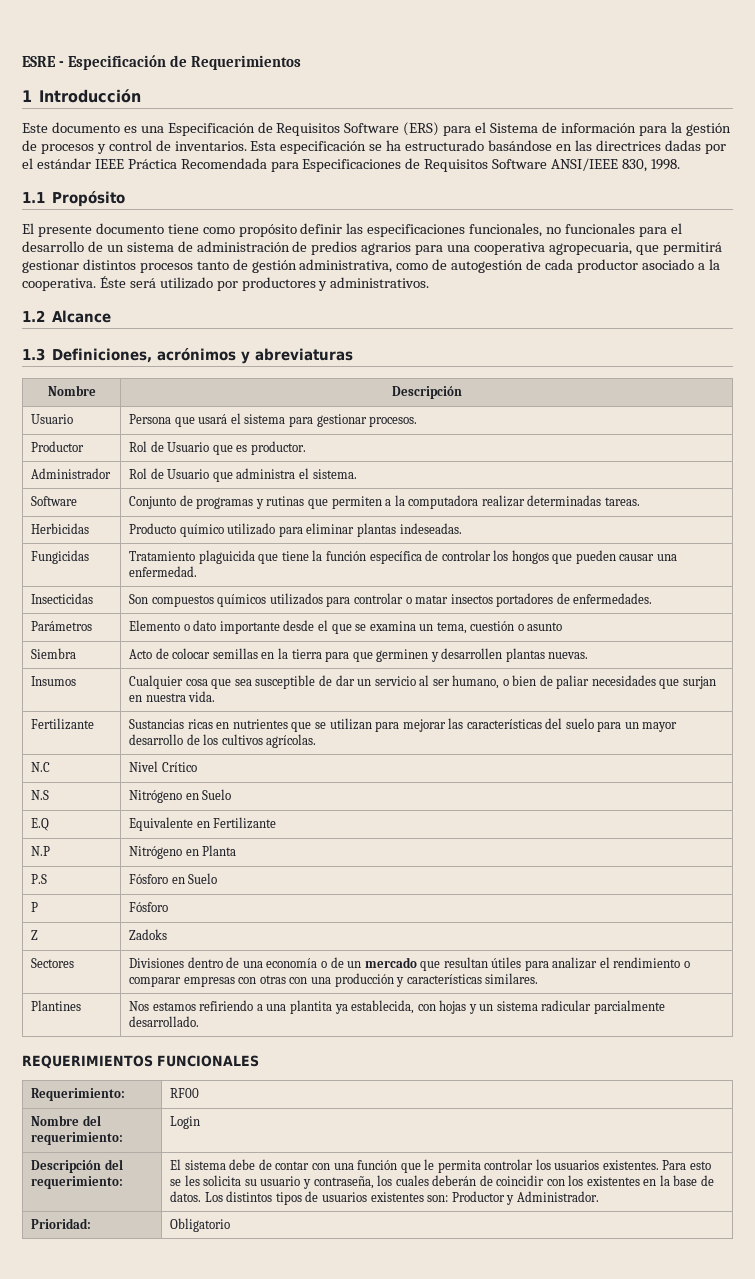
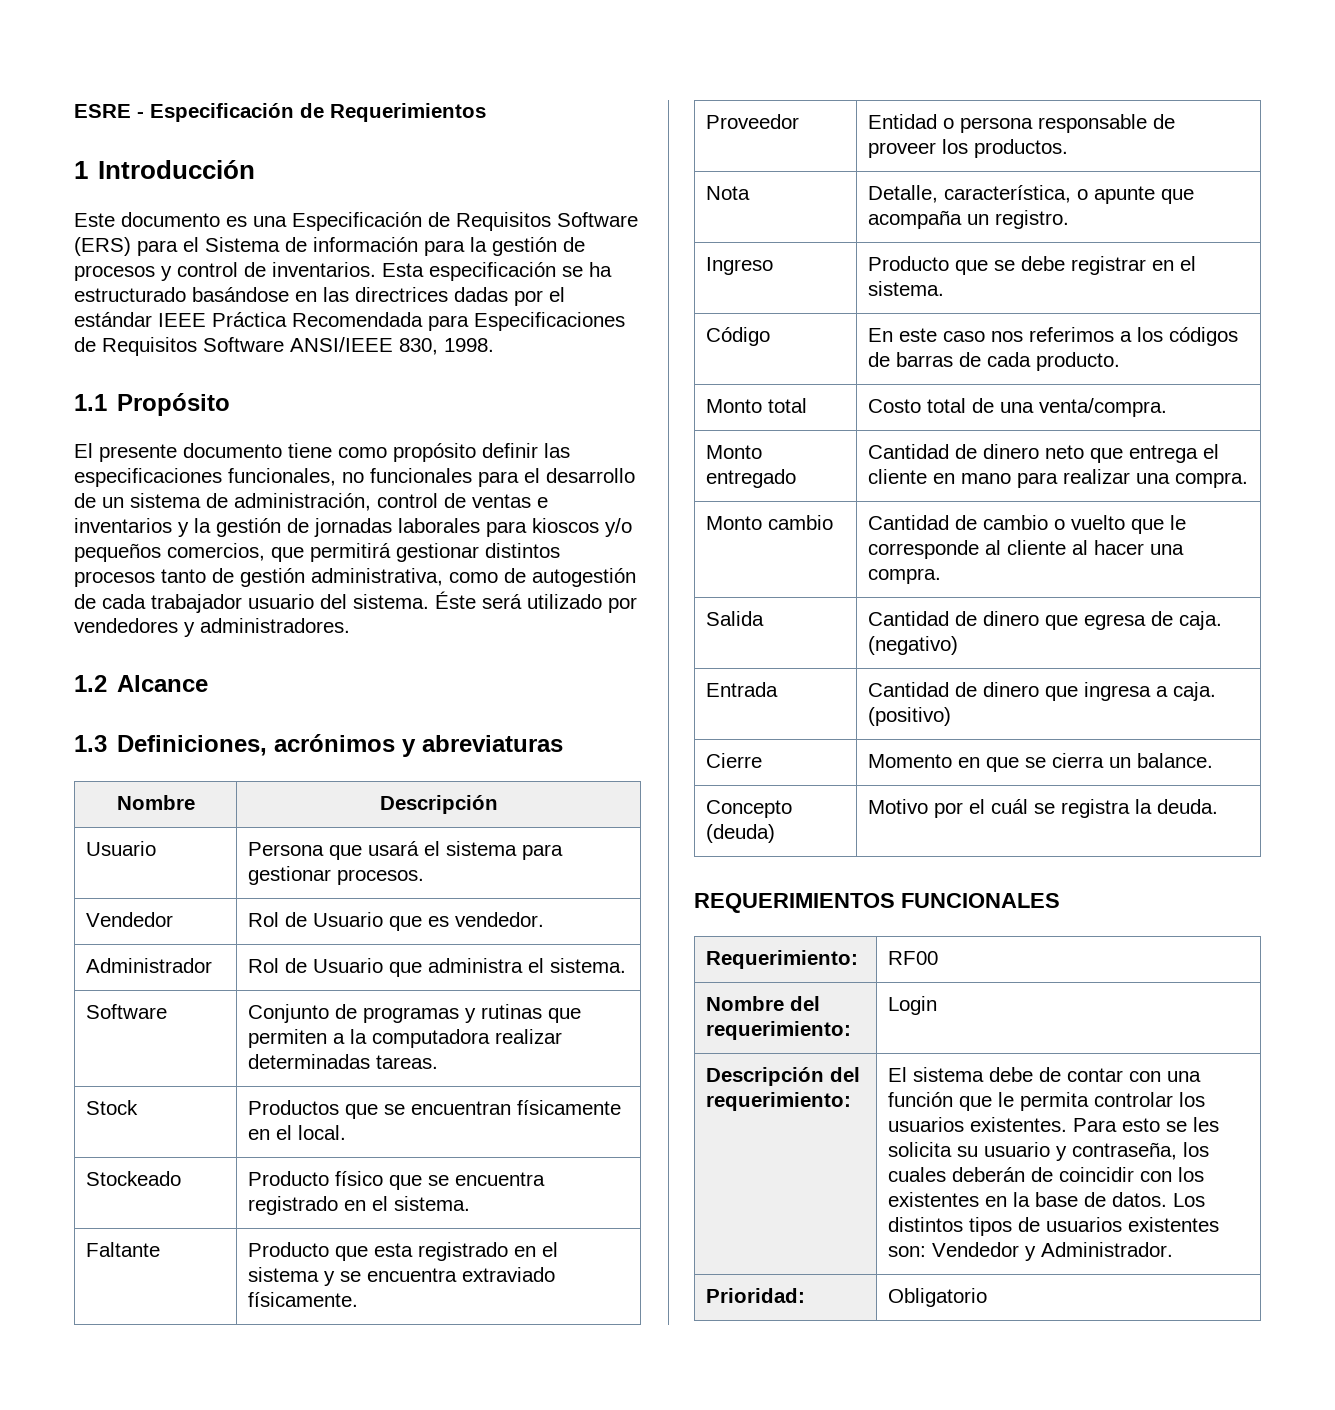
- El presente documento tiene como propósito definir las especificaciones funcionales, no funcionales para el desarrollo de un sistema de administración de predios agrarios para una cooperativa agropecuaria, que permitirá gestionar distintos procesos tanto de gestión administrativa, como de autogestión de cada productor asociado a la cooperativa.
+ El presente documento tiene como propósito definir las especificaciones funcionales, no funcionales para el desarrollo de un sistema de administración, control de ventas e inventarios y la gestión de jornadas laborales para kioscos y/o pequeños comercios, que permitirá gestionar distintos procesos tanto de gestión administrativa, como de autogestión de cada trabajador usuario del sistema.
- Éste será utilizado por productores y administrativos.
+ Éste será utilizado por vendedores y administradores.
- Productor | Rol de Usuario que es productor.
+ Vendedor | Rol de Usuario que es vendedor.
- Herbicidas | Producto químico utilizado para eliminar plantas indeseadas.
- Fungicidas | Tratamiento plaguicida que tiene la función específica de controlar los hongos que pueden causar una enfermedad.
- Insecticidas | Son compuestos químicos utilizados para controlar o matar insectos portadores de enfermedades.
- Parámetros | Elemento o dato importante desde el que se examina un tema, cuestión o asunto
- Siembra | Acto de colocar semillas en la tierra para que germinen y desarrollen plantas nuevas.
- Insumos | Cualquier cosa que sea susceptible de dar un servicio al ser humano, o bien de paliar necesidades que surjan en nuestra vida.
- Fertilizante | Sustancias ricas en nutrientes que se utilizan para mejorar las características del suelo para un mayor desarrollo de los cultivos agrícolas.
- N.C | Nivel Crítico
- N.S | Nitrógeno en Suelo
- E.Q | Equivalente en Fertilizante
- N.P | Nitrógeno en Planta
- P.S | Fósforo en Suelo
- P | Fósforo
- Z | Zadoks
- Sectores | Divisiones dentro de una economía o de un mercado que resultan útiles para analizar el rendimiento o comparar empresas con otras con una producción y características similares.
- Plantines | Nos estamos refiriendo a una plantita ya establecida, con hojas y un sistema radicular parcialmente desarrollado.
+ Stock | Productos que se encuentran físicamente en el local.
+ Stockeado | Producto físico que se encuentra registrado en el sistema.
+ Faltante | Producto que esta registrado en el sistema y se encuentra extraviado físicamente.
+ Proveedor | Entidad o persona responsable de proveer los productos.
+ Nota | Detalle, característica, o apunte que acompaña un registro.
+ Ingreso | Producto que se debe registrar en el sistema.
+ Código | En este caso nos referimos a los códigos de barras de cada producto.
+ Monto total | Costo total de una venta/compra.
+ Monto entregado | Cantidad de dinero neto que entrega el cliente en mano para realizar una compra.
+ Monto cambio | Cantidad de cambio o vuelto que le corresponde al cliente al hacer una compra.
+ Salida | Cantidad de dinero que egresa de caja. (negativo)
+ Entrada | Cantidad de dinero que ingresa a caja. (positivo)
+ Cierre | Momento en que se cierra un balance.
+ Concepto (deuda) | Motivo por el cuál se registra la deuda.
- Los distintos tipos de usuarios existentes son: Productor y Administrador.
+ Los distintos tipos de usuarios existentes son: Vendedor y Administrador.

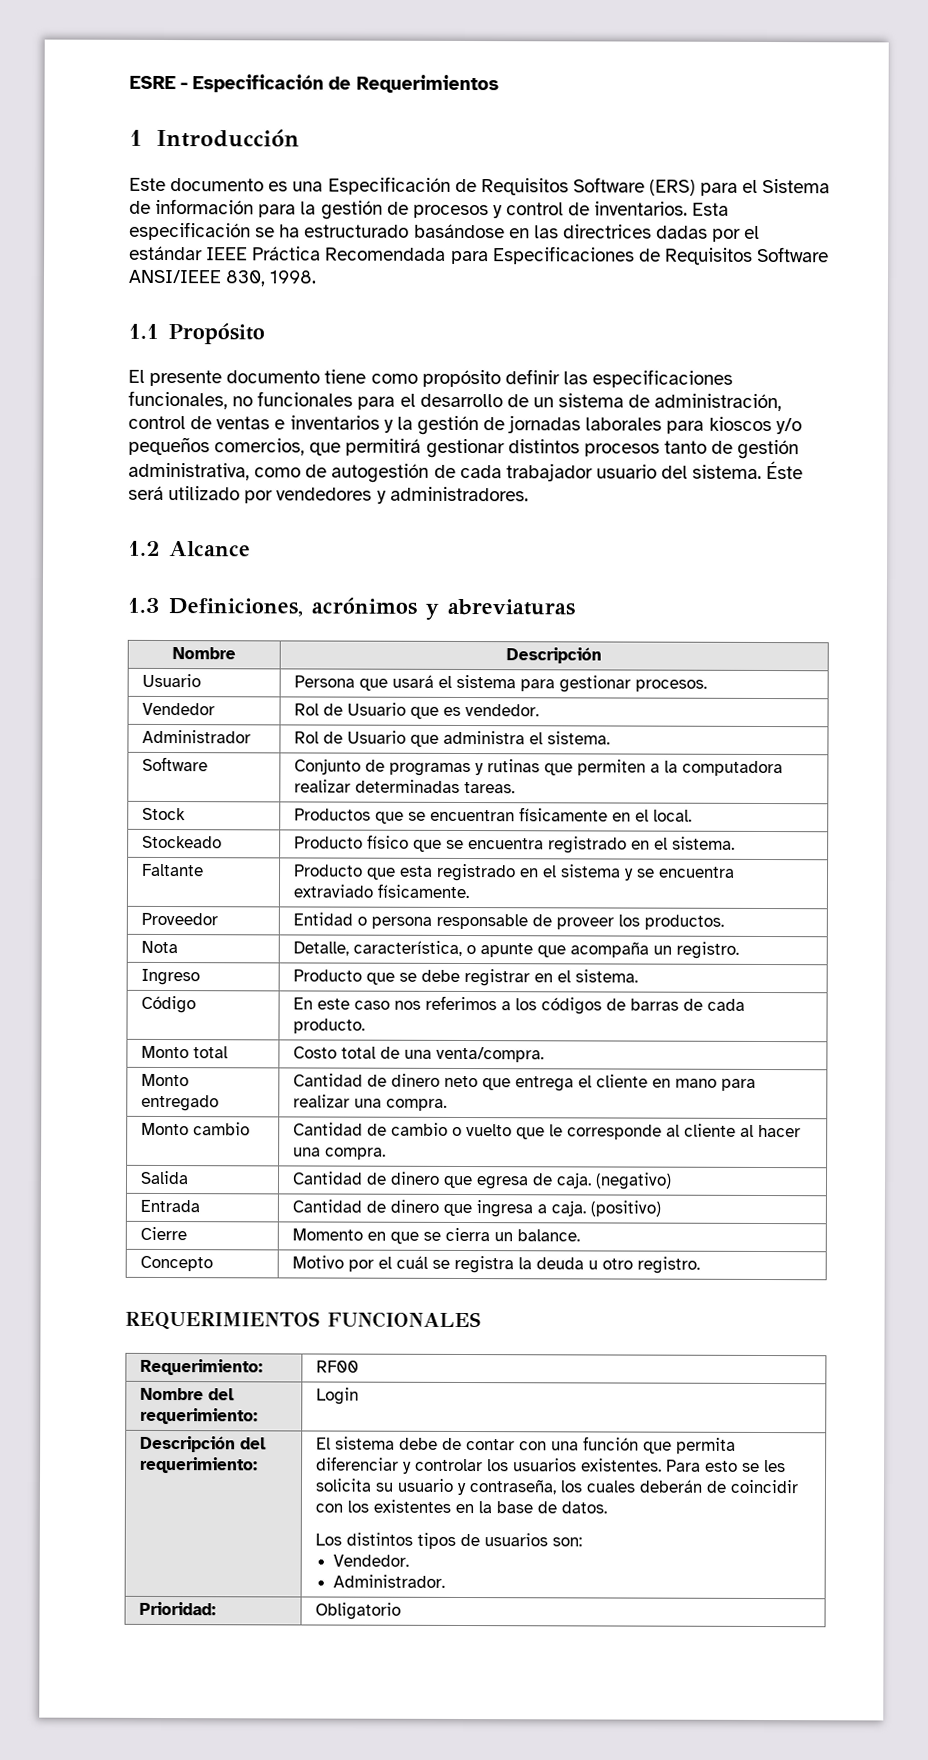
- Concepto (deuda) | Motivo por el cuál se registra la deuda.
+ Concepto | Motivo por el cuál se registra la deuda u otro registro.
- El sistema debe de contar con una función que le permita controlar los usuarios existentes.
+ El sistema debe de contar con una función que permita diferenciar y controlar los usuarios existentes.
- Para esto se les solicita su usuario y contraseña, los cuales deberán de coincidir con los existentes en la base de datos. Los distintos tipos de usuarios existentes son: Vendedor y Administrador.
+ Para esto se les solicita su usuario y contraseña, los cuales deberán de coincidir con los existentes en la base de datos.
+ Los distintos tipos de usuarios son:
+ Vendedor.
+ Administrador.

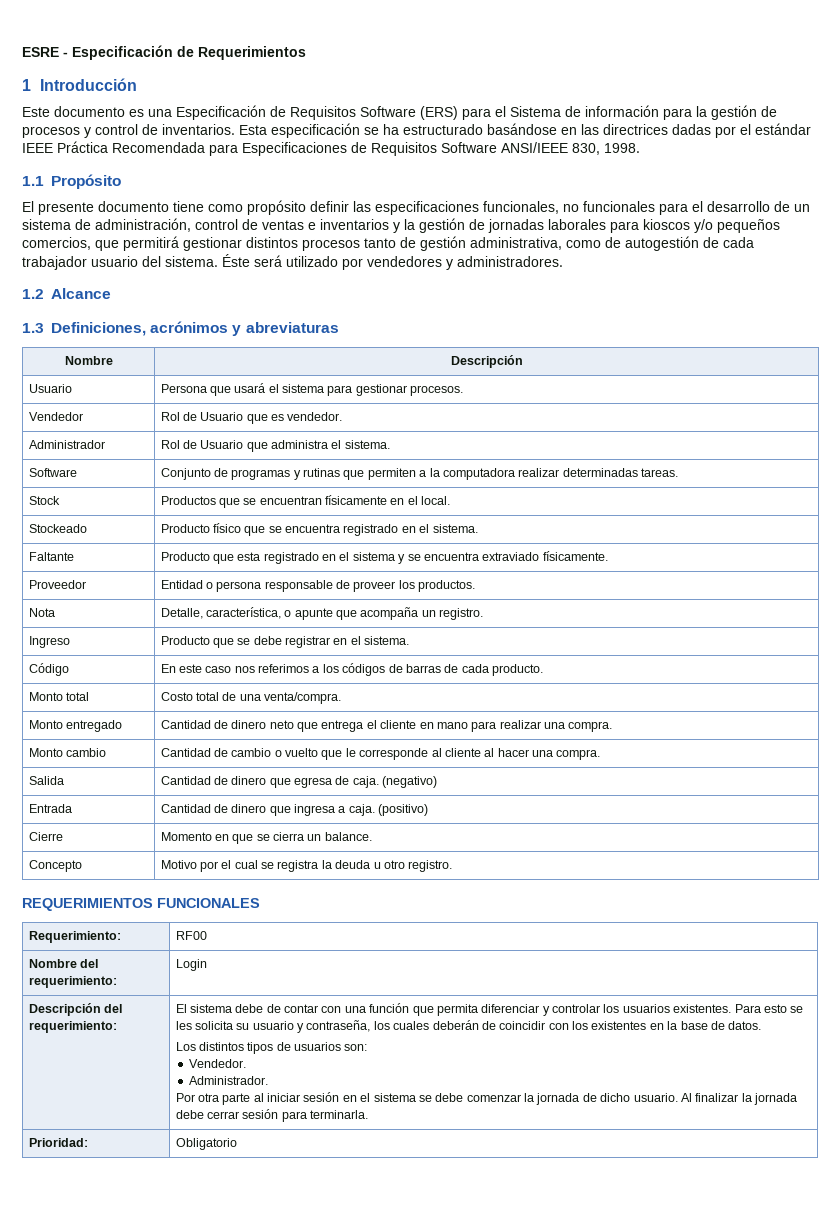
- Concepto | Motivo por el cuál se registra la deuda u otro registro.
+ Concepto | Motivo por el cual se registra la deuda u otro registro.
+ Por otra parte al iniciar sesión en el sistema se debe comenzar la jornada de dicho usuario. Al finalizar la jornada debe cerrar sesión para terminarla.

